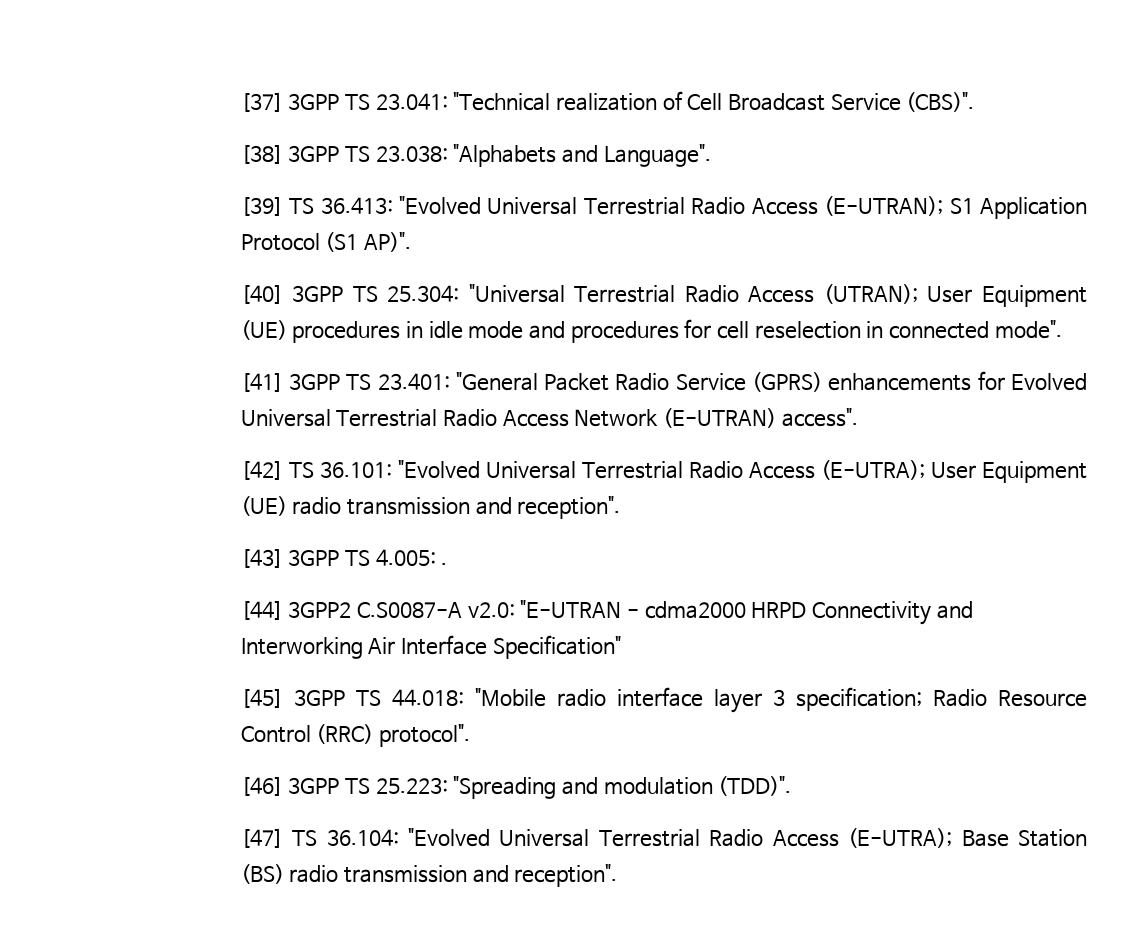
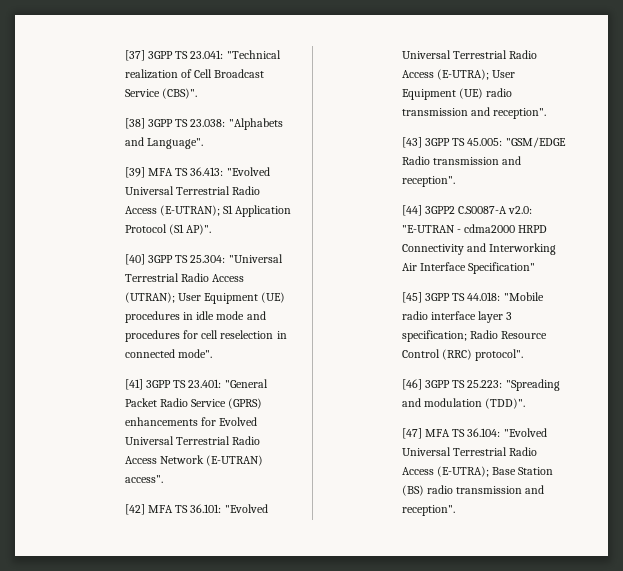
- [39] TS 36.413: "Evolved Universal Terrestrial Radio Access (E-UTRAN); S1 Application Protocol (S1 AP)".
+ [39] MFA TS 36.413: "Evolved Universal Terrestrial Radio Access (E-UTRAN); S1 Application Protocol (S1 AP)".
- [42] TS 36.101: "Evolved Universal Terrestrial Radio Access (E-UTRA); User Equipment (UE) radio transmission and reception".
+ [42] MFA TS 36.101: "Evolved Universal Terrestrial Radio Access (E-UTRA); User Equipment (UE) radio transmission and reception".
- [43] 3GPP TS 4.005: .
+ [43] 3GPP TS 45.005: "GSM/EDGE Radio transmission and reception".
- [47] TS 36.104: "Evolved Universal Terrestrial Radio Access (E-UTRA); Base Station (BS) radio transmission and reception".
+ [47] MFA TS 36.104: "Evolved Universal Terrestrial Radio Access (E-UTRA); Base Station (BS) radio transmission and reception".

